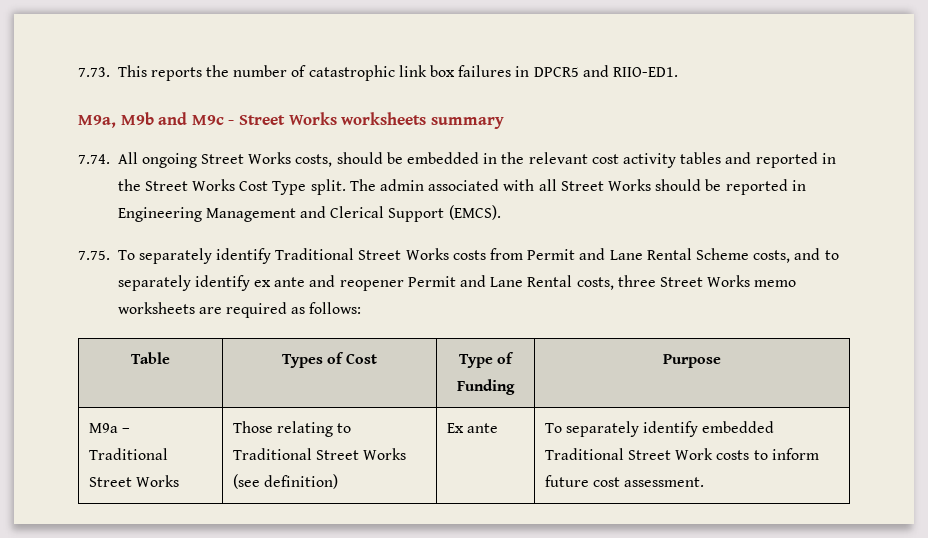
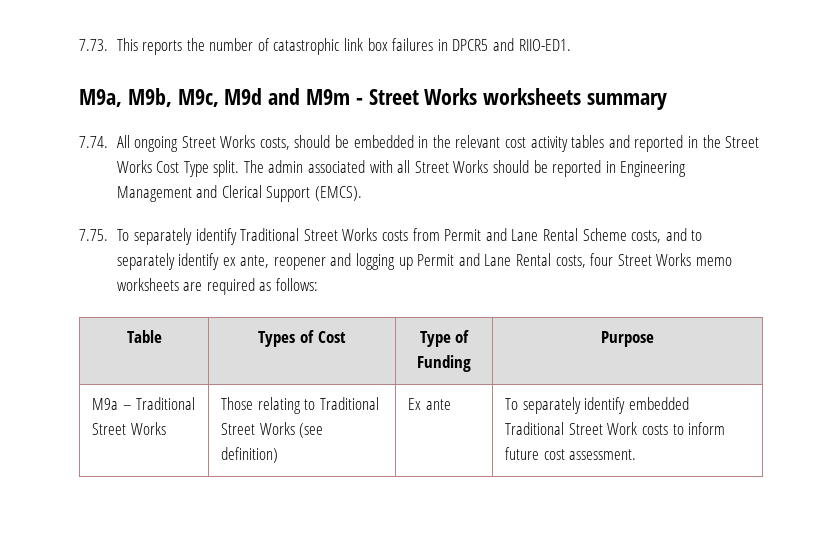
- M9a, M9b and M9c - Street Works worksheets summary
+ M9a, M9b, M9c, M9d and M9m - Street Works worksheets summary
- 7.75. To separately identify Traditional Street Works costs from Permit and Lane Rental Scheme costs, and to separately identify ex ante and reopener Permit and Lane Rental costs, three Street Works memo worksheets are required as follows:
+ 7.75. To separately identify Traditional Street Works costs from Permit and Lane Rental Scheme costs, and to separately identify ex ante, reopener and logging up Permit and Lane Rental costs, four Street Works memo worksheets are required as follows:

